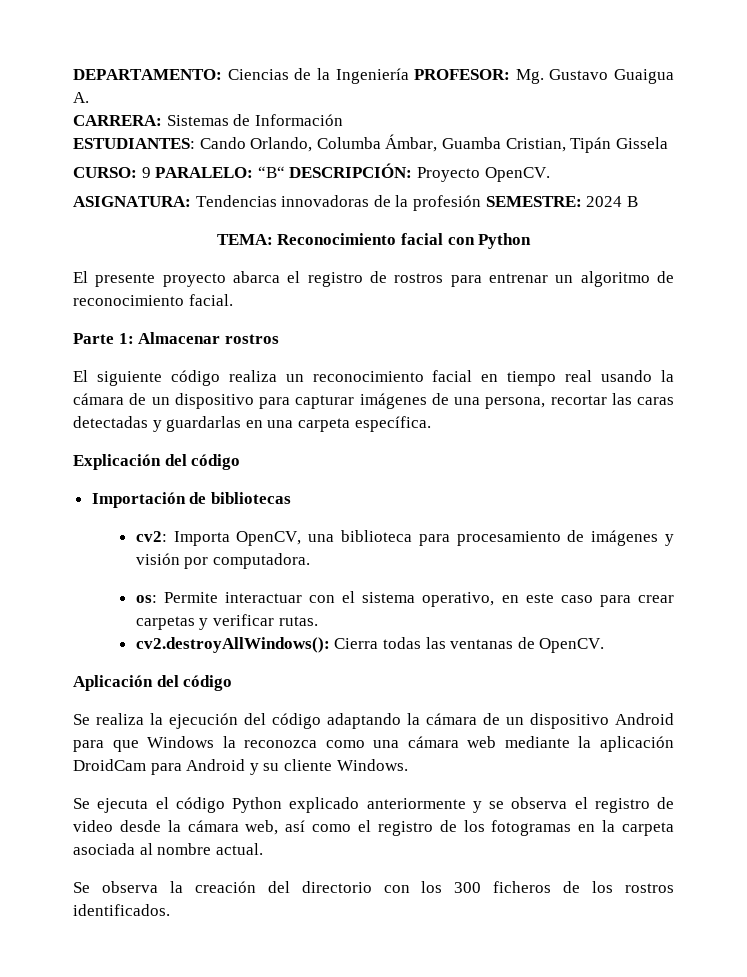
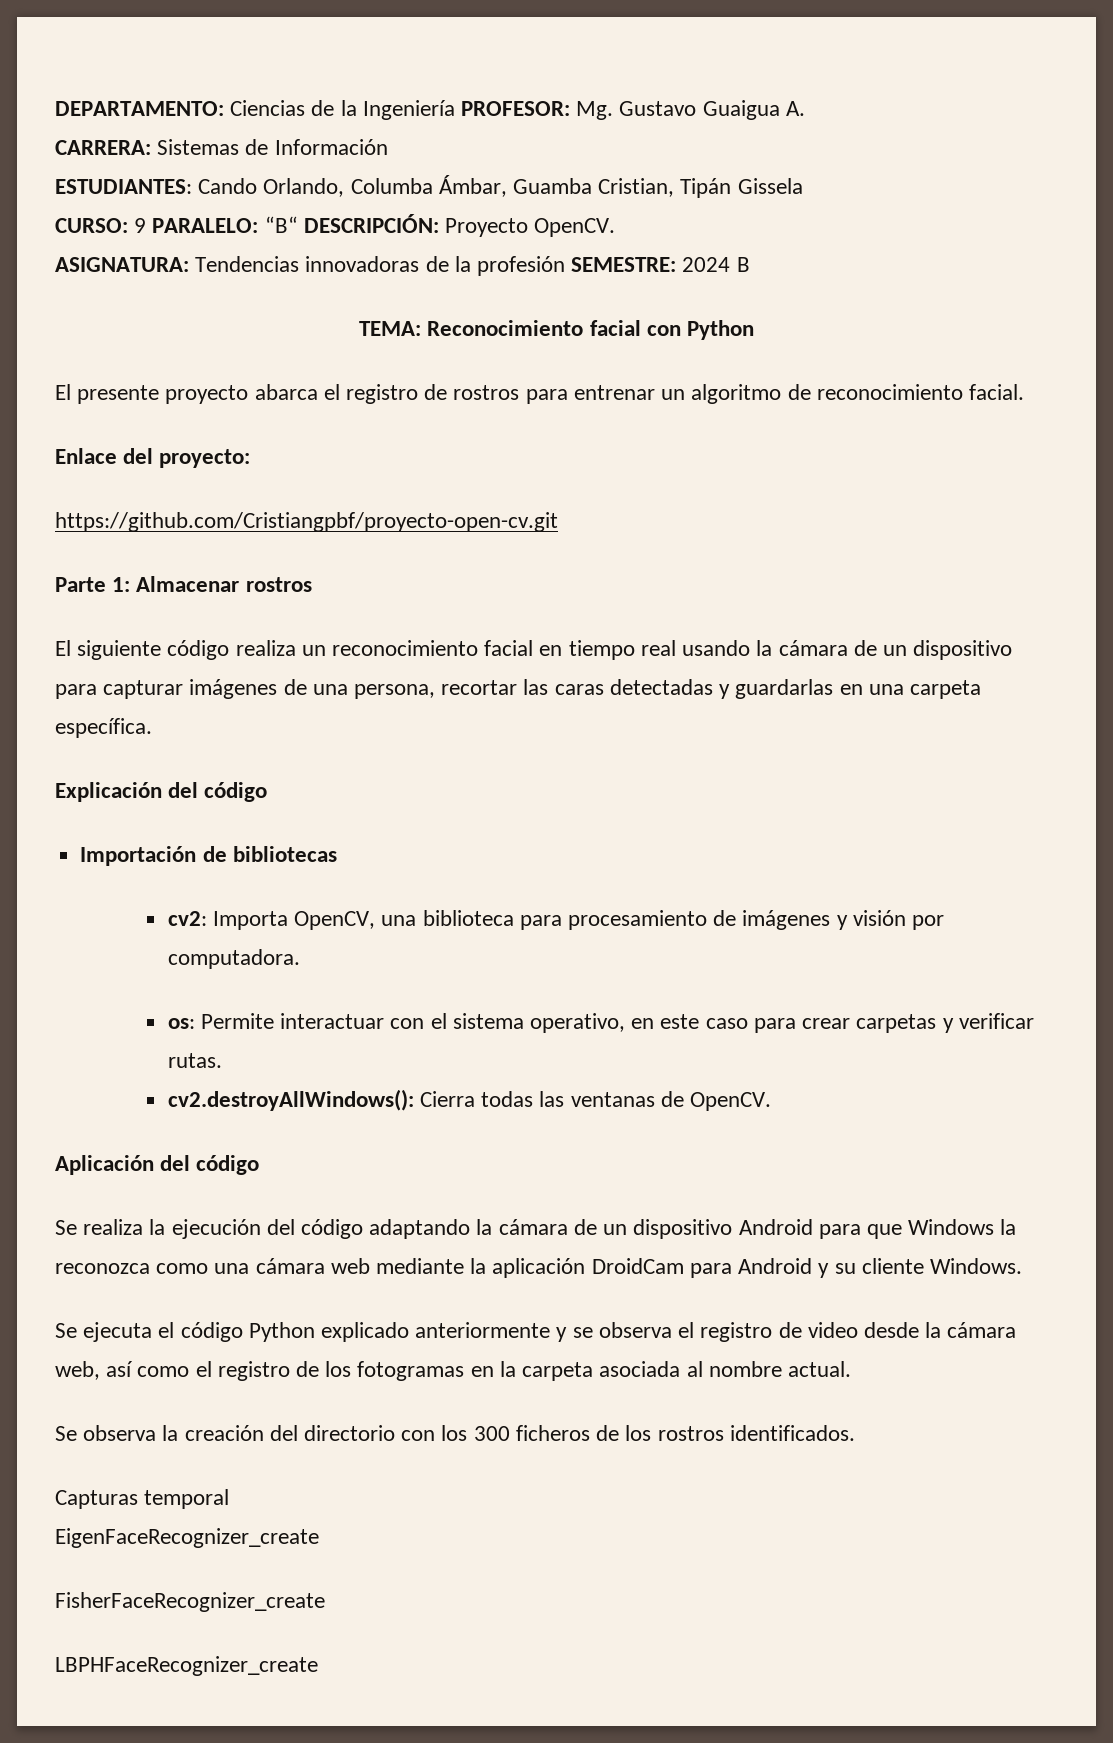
+ Enlace del proyecto:
+ https://github.com/Cristiangpbf/proyecto-open-cv.git
+ Capturas temporal
+ EigenFaceRecognizer_create
+ FisherFaceRecognizer_create
+ LBPHFaceRecognizer_create

